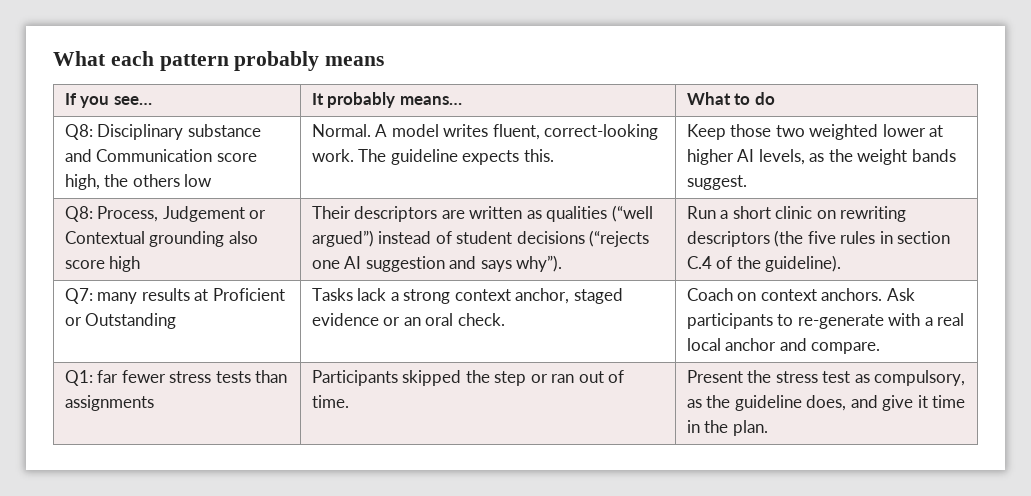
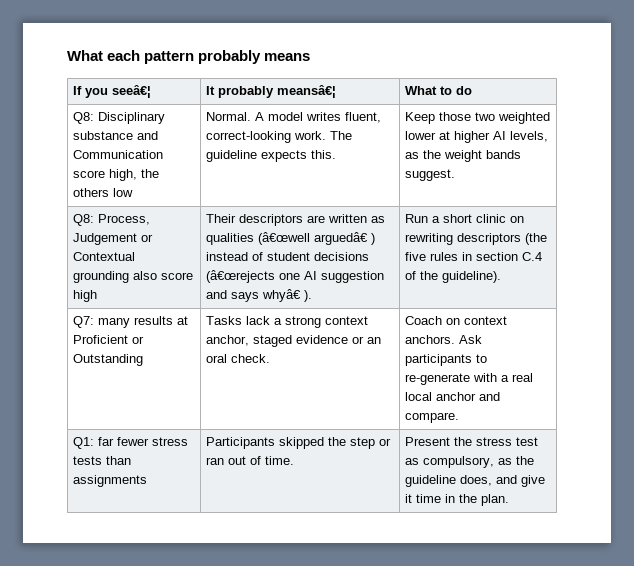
- If you see… | It probably means… | What to do
+ If you seeâ€¦ | It probably meansâ€¦ | What to do
- Their descriptors are written as qualities (“well argued”) instead of student decisions (“rejects one AI suggestion and says why”).
+ Their descriptors are written as qualities (â€œwell arguedâ€ ) instead of student decisions (â€œrejects one AI suggestion and says whyâ€ ).

